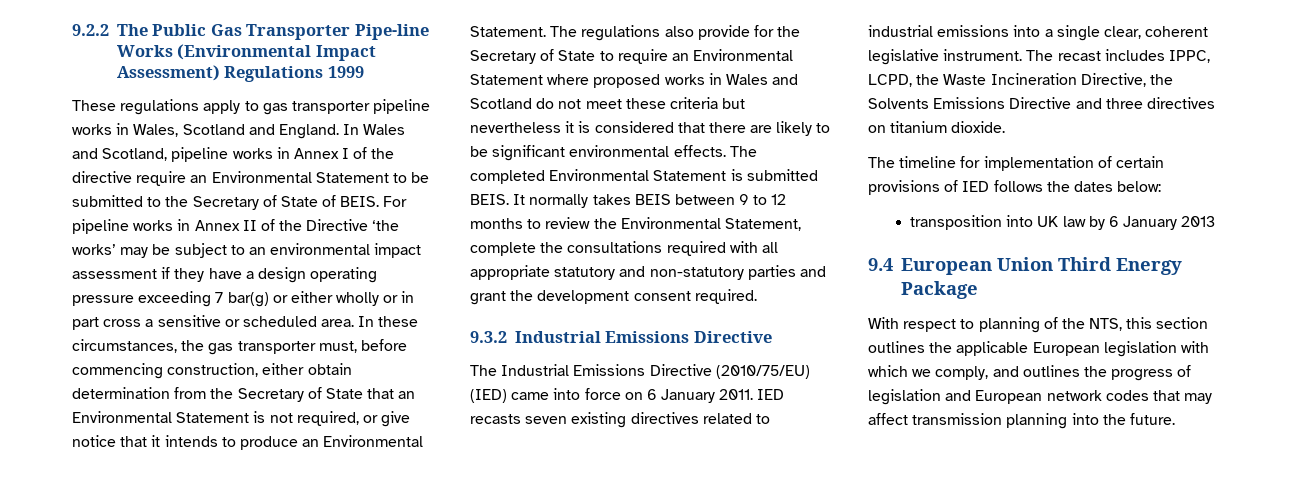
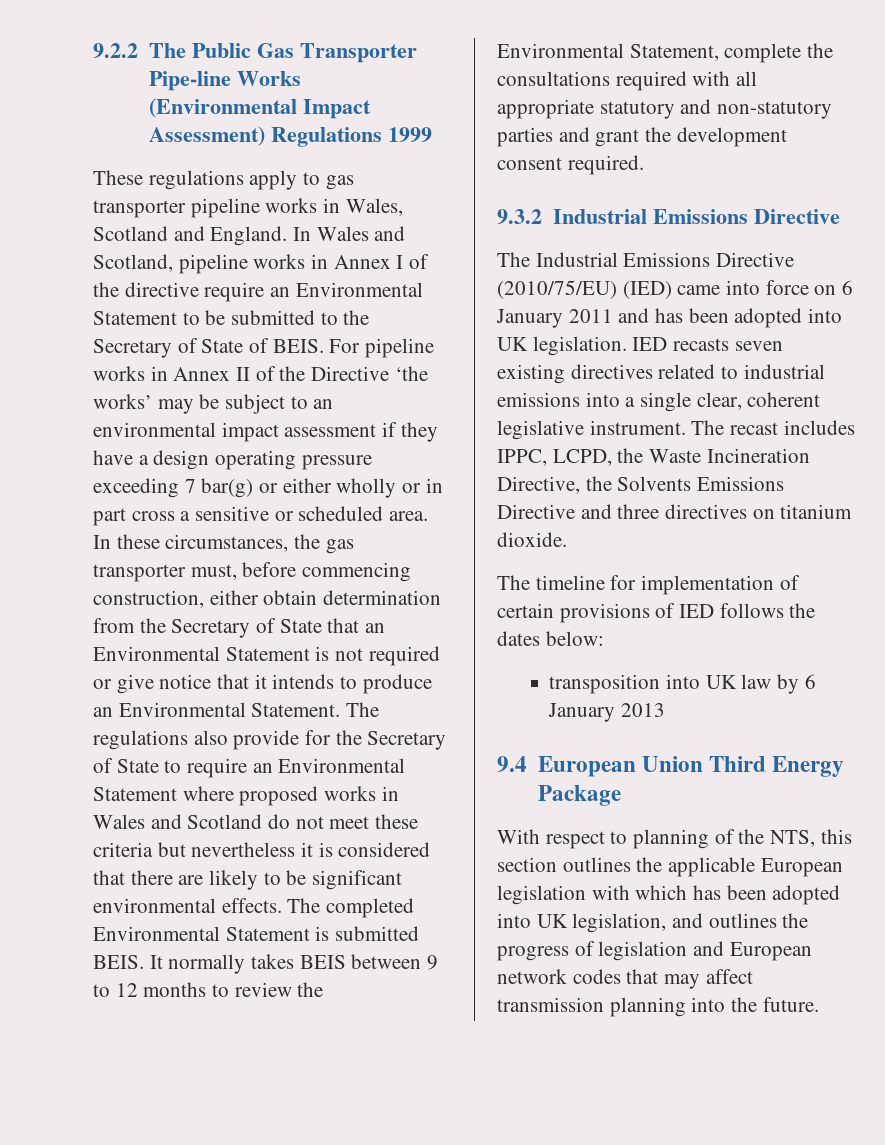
- In these circumstances, the gas transporter must, before commencing construction, either obtain determination from the Secretary of State that an Environmental Statement is not required, or give notice that it intends to produce an Environmental Statement.
+ In these circumstances, the gas transporter must, before commencing construction, either obtain determination from the Secretary of State that an Environmental Statement is not required or give notice that it intends to produce an Environmental Statement.
- The Industrial Emissions Directive (2010/75/EU) (IED) came into force on 6 January 2011.
+ The Industrial Emissions Directive (2010/75/EU) (IED) came into force on 6 January 2011 and has been adopted into UK legislation.
- With respect to planning of the NTS, this section outlines the applicable European legislation with which we comply, and outlines the progress of legislation and European network codes that may affect transmission planning into the future.
+ With respect to planning of the NTS, this section outlines the applicable European legislation with which has been adopted into UK legislation, and outlines the progress of legislation and European network codes that may affect transmission planning into the future.

